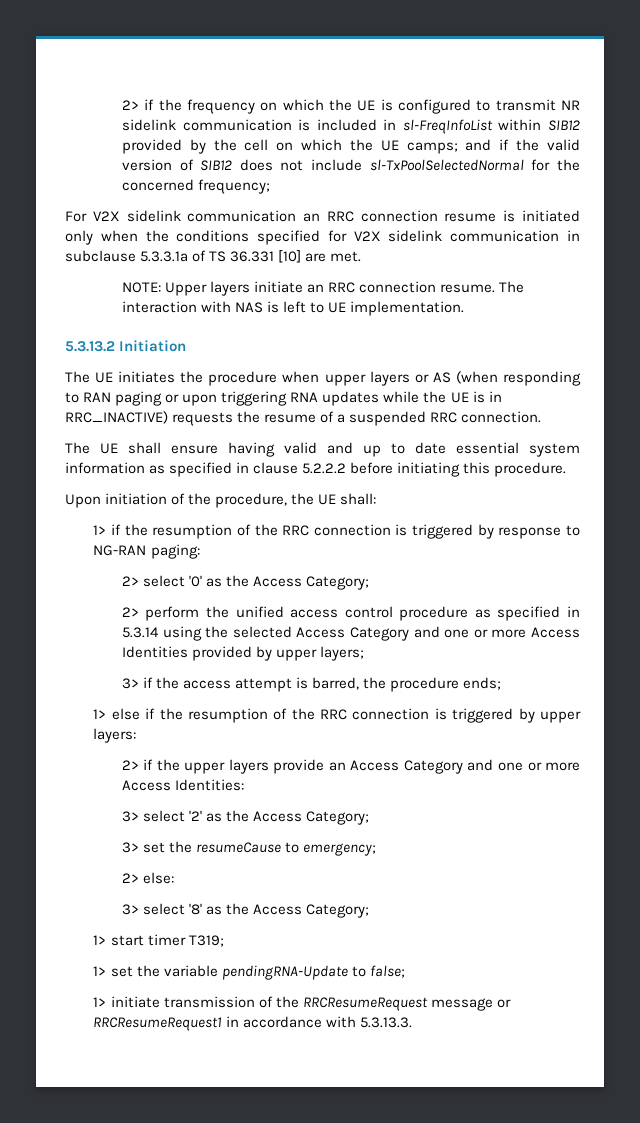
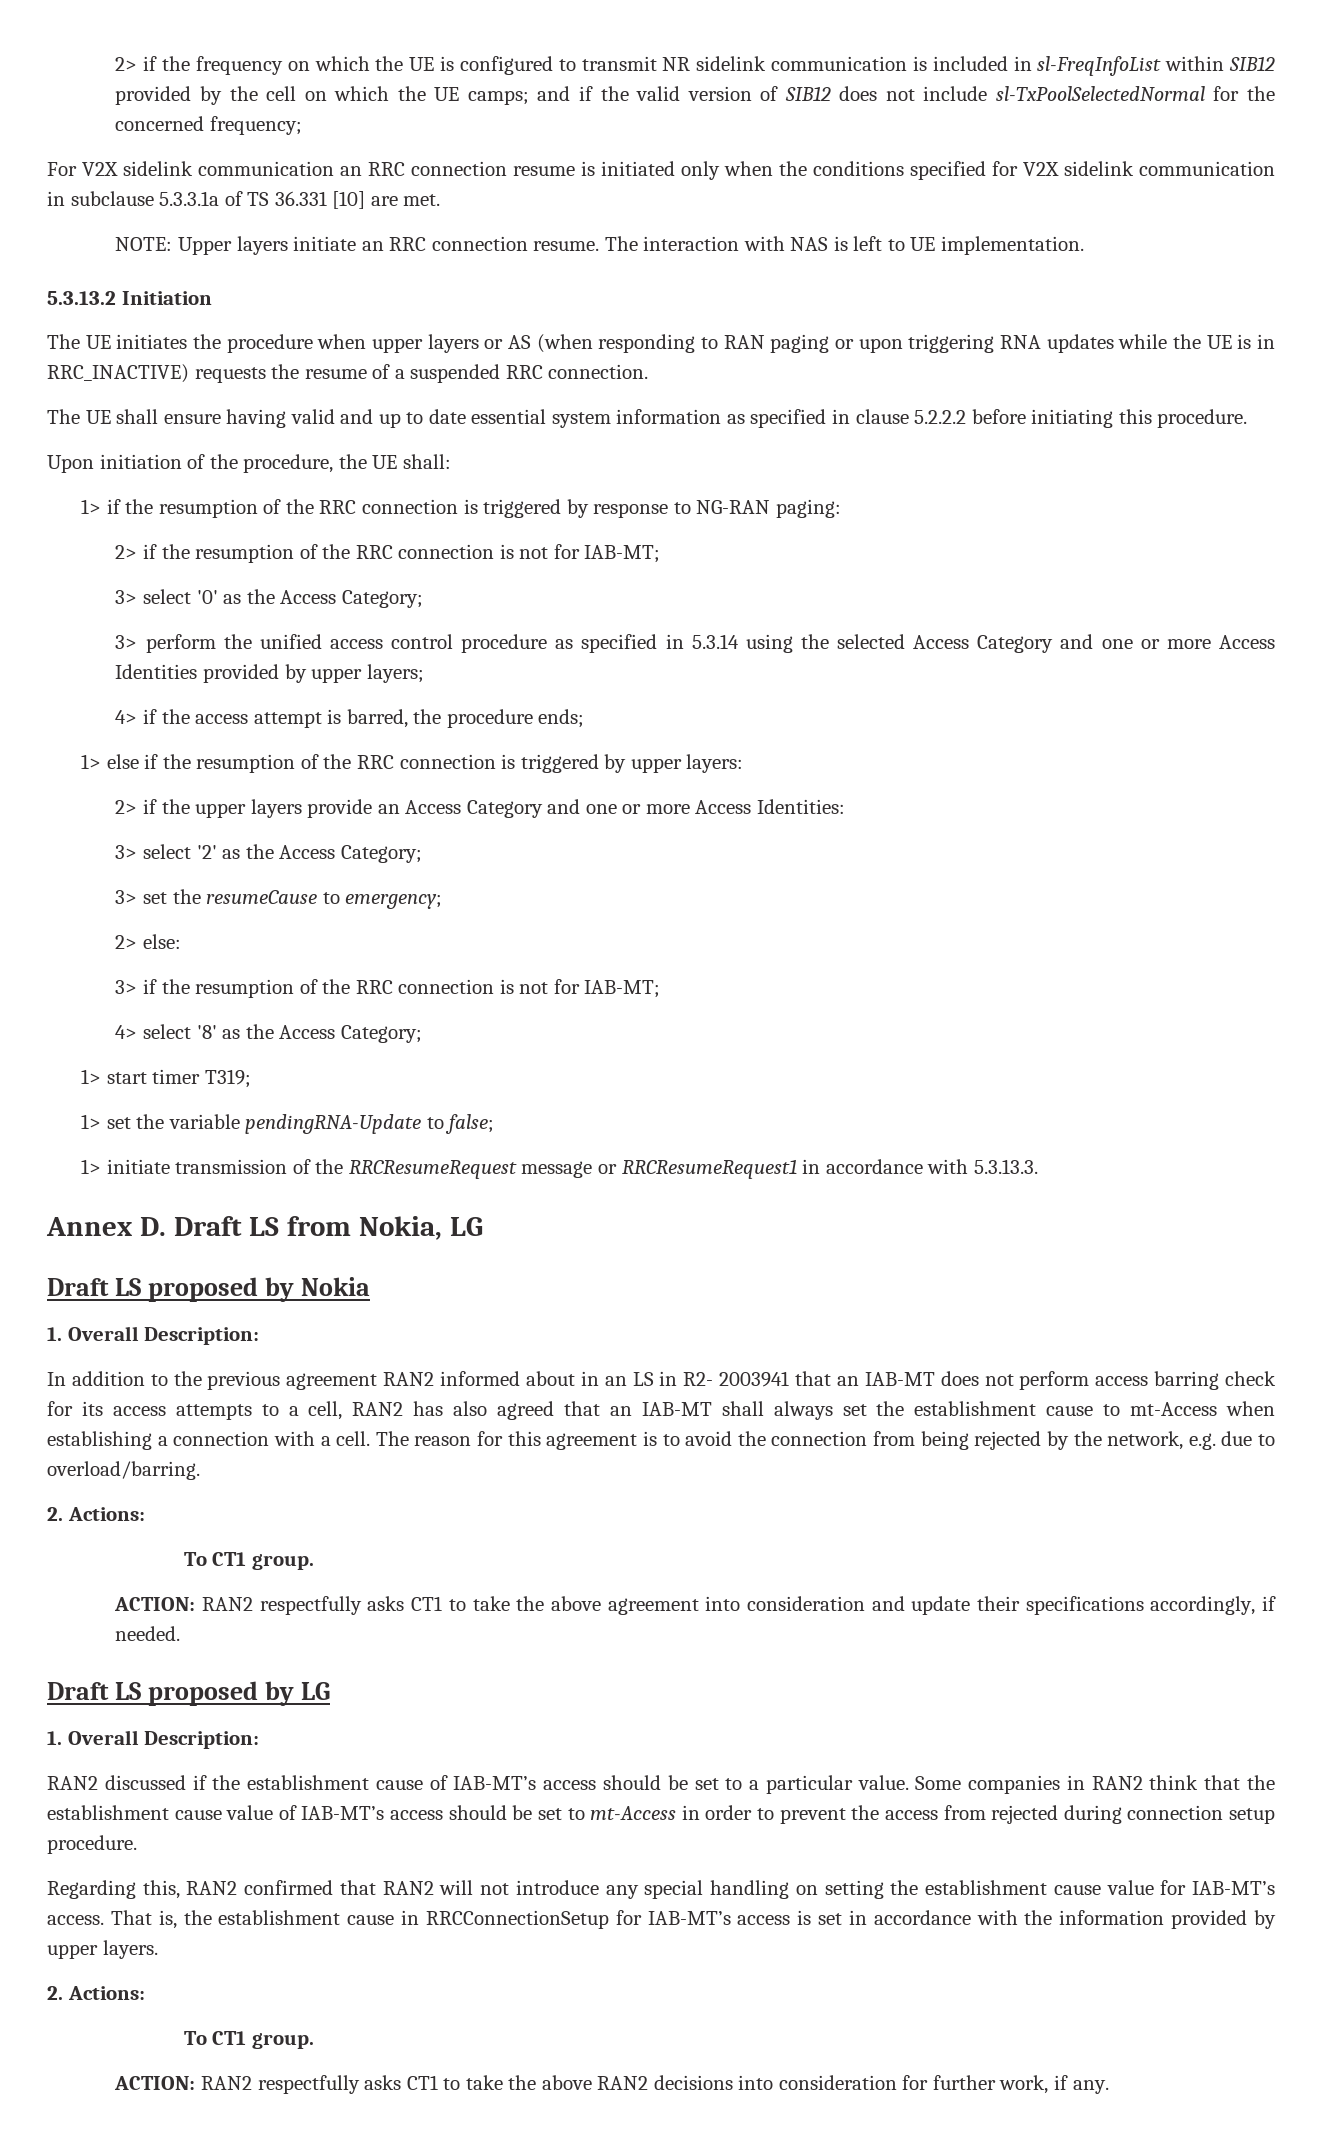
- 2> select '0' as the Access Category;
+ 2> if the resumption of the RRC connection is not for IAB-MT;
+ 3> select '0' as the Access Category;
- 2> perform the unified access control procedure as specified in 5.3.14 using the selected Access Category and one or more Access Identities provided by upper layers;
+ 3> perform the unified access control procedure as specified in 5.3.14 using the selected Access Category and one or more Access Identities provided by upper layers;
- 3> if the access attempt is barred, the procedure ends;
+ 4> if the access attempt is barred, the procedure ends;
- 3> select '8' as the Access Category;
+ 3> if the resumption of the RRC connection is not for IAB-MT;
+ 4> select '8' as the Access Category;
+ Annex D. Draft LS from Nokia, LG
+ Draft LS proposed by Nokia
+ 1. Overall Description:
+ In addition to the previous agreement RAN2 informed about in an LS in R2- 2003941 that an IAB-MT does not perform access barring check for its access attempts to a cell, RAN2 has also agreed that an IAB-MT shall always set the establishment cause to mt-Access when establishing a connection with a cell. The reason for this agreement is to avoid the connection from being rejected by the network, e.g. due to overload/barring.
+ 2. Actions:
+ To CT1 group.
+ ACTION: RAN2 respectfully asks CT1 to take the above agreement into consideration and update their specifications accordingly, if needed.
+ Draft LS proposed by LG
+ 1. Overall Description:
+ RAN2 discussed if the establishment cause of IAB-MT’s access should be set to a particular value. Some companies in RAN2 think that the establishment cause value of IAB-MT’s access should be set to mt-Access in order to prevent the access from rejected during connection setup procedure.
+ Regarding this, RAN2 confirmed that RAN2 will not introduce any special handling on setting the establishment cause value for IAB-MT’s access. That is, the establishment cause in RRCConnectionSetup for IAB-MT’s access is set in accordance with the information provided by upper layers.
+ 2. Actions:
+ To CT1 group.
+ ACTION: RAN2 respectfully asks CT1 to take the above RAN2 decisions into consideration for further work, if any.

